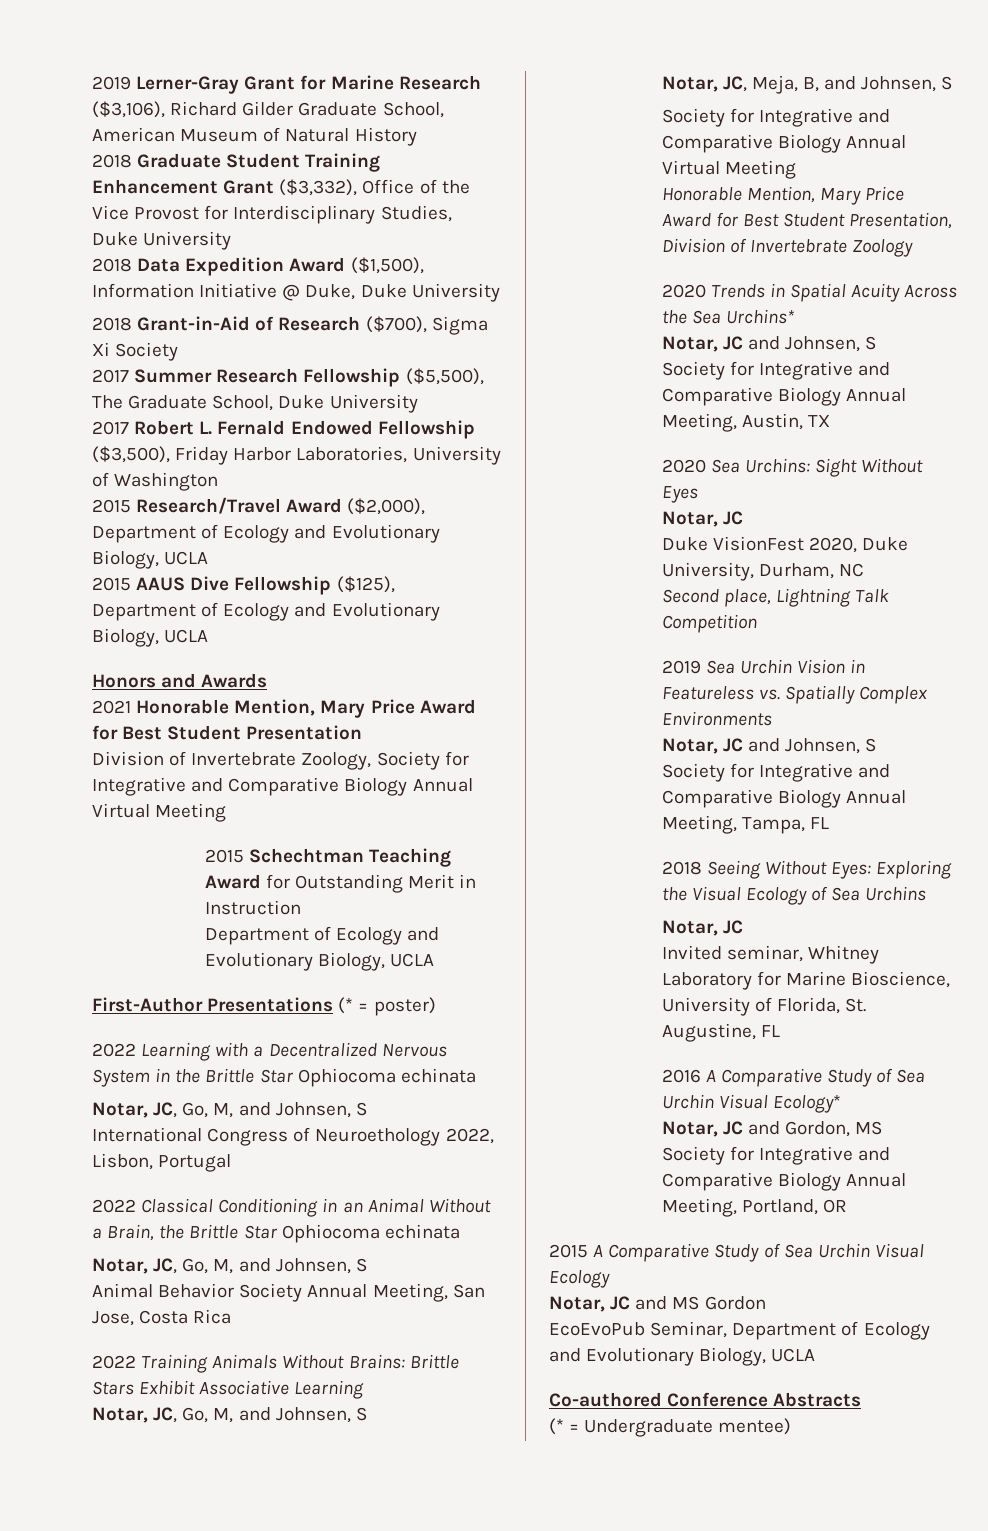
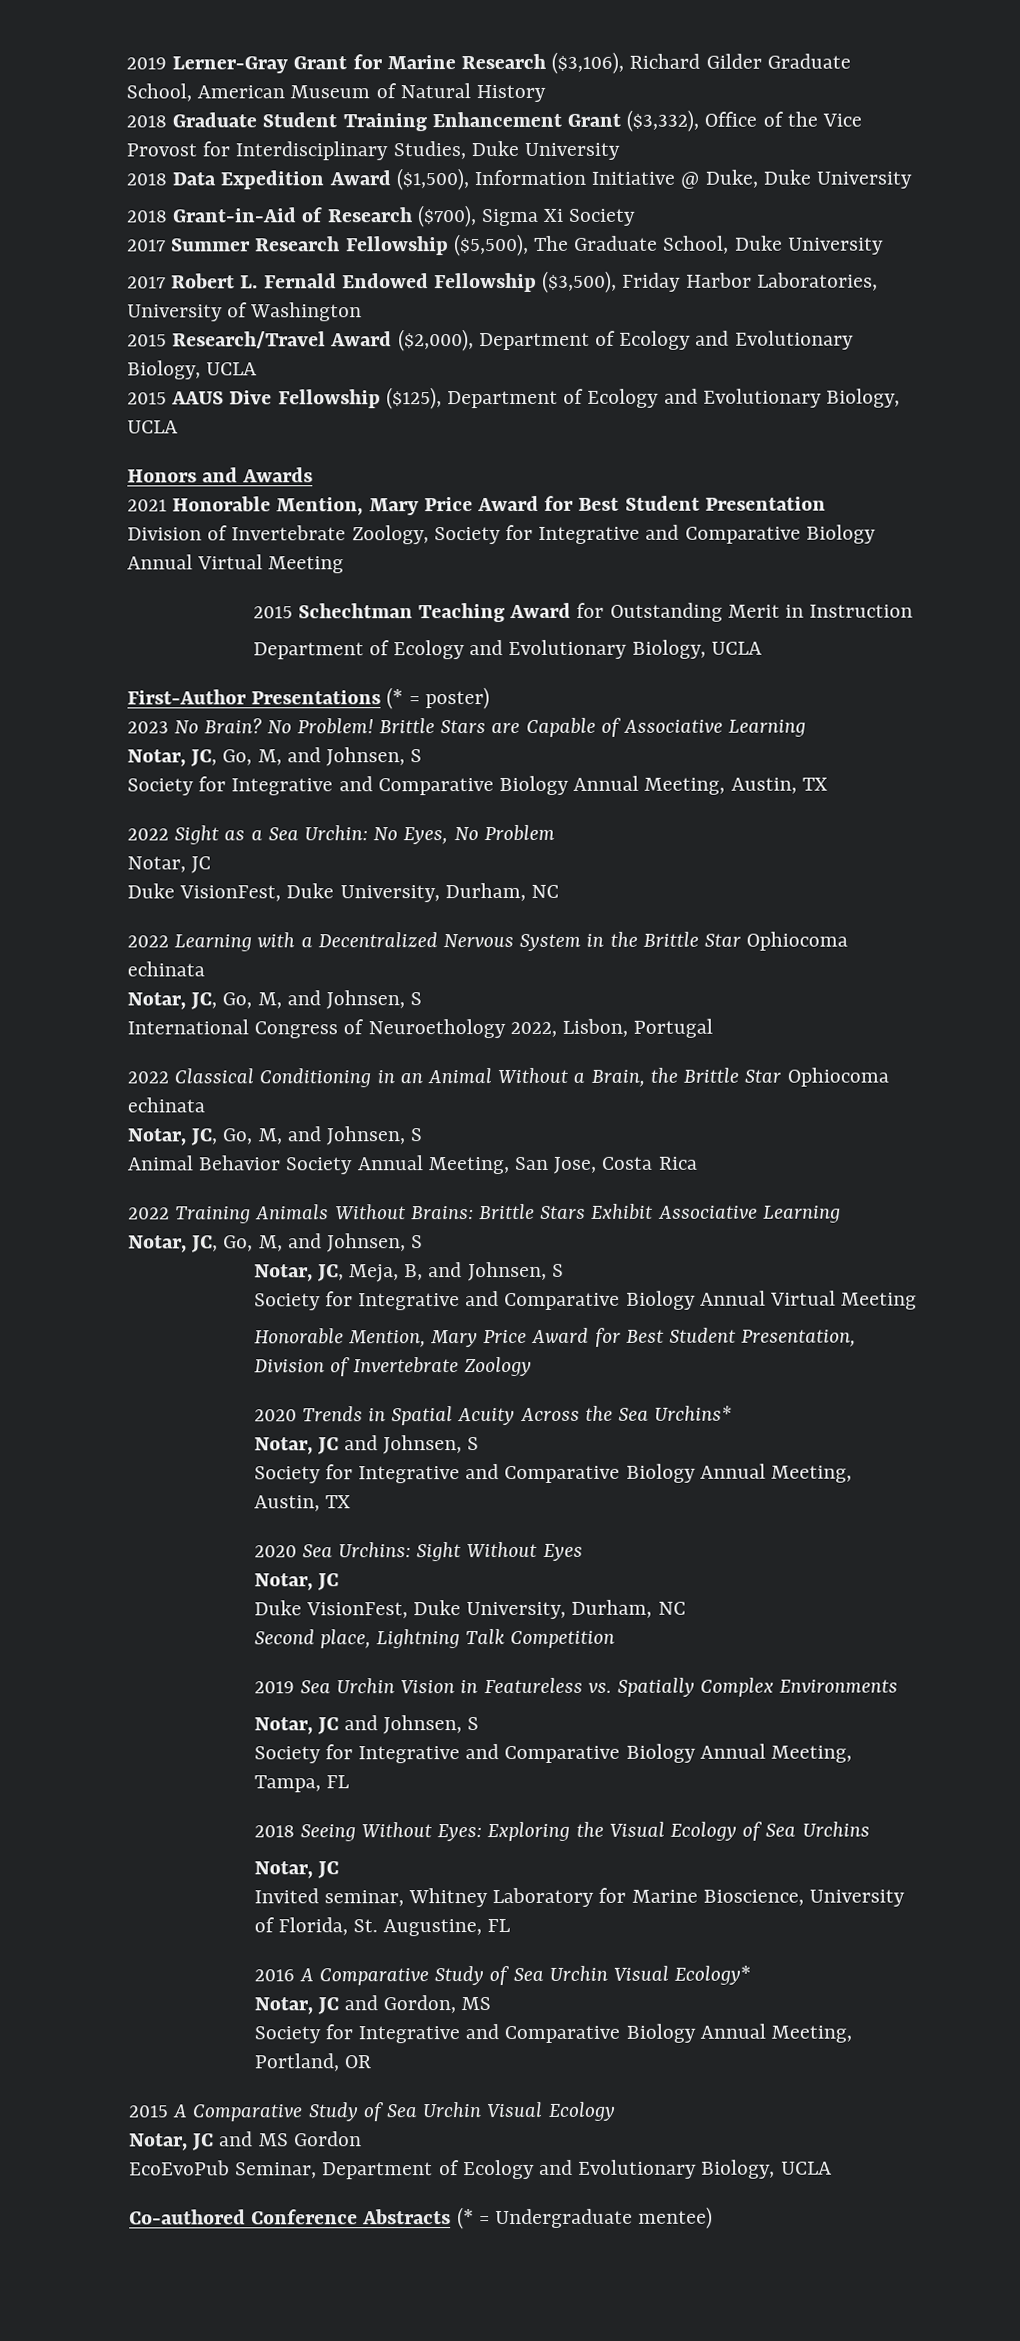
+ 2023 No Brain? No Problem! Brittle Stars are Capable of Associative Learning
+ Notar, JC, Go, M, and Johnsen, S
+ Society for Integrative and Comparative Biology Annual Meeting, Austin, TX
+ 2022 Sight as a Sea Urchin: No Eyes, No Problem
+ Notar, JC
+ Duke VisionFest, Duke University, Durham, NC
  2020 Sea Urchins: Sight Without Eyes
  Notar, JC
- Duke VisionFest 2020, Duke University, Durham, NC
+ Duke VisionFest, Duke University, Durham, NC
- Co-authored Conference Abstracts
- (* = Undergraduate mentee)
+ Co-authored Conference Abstracts (* = Undergraduate mentee)

